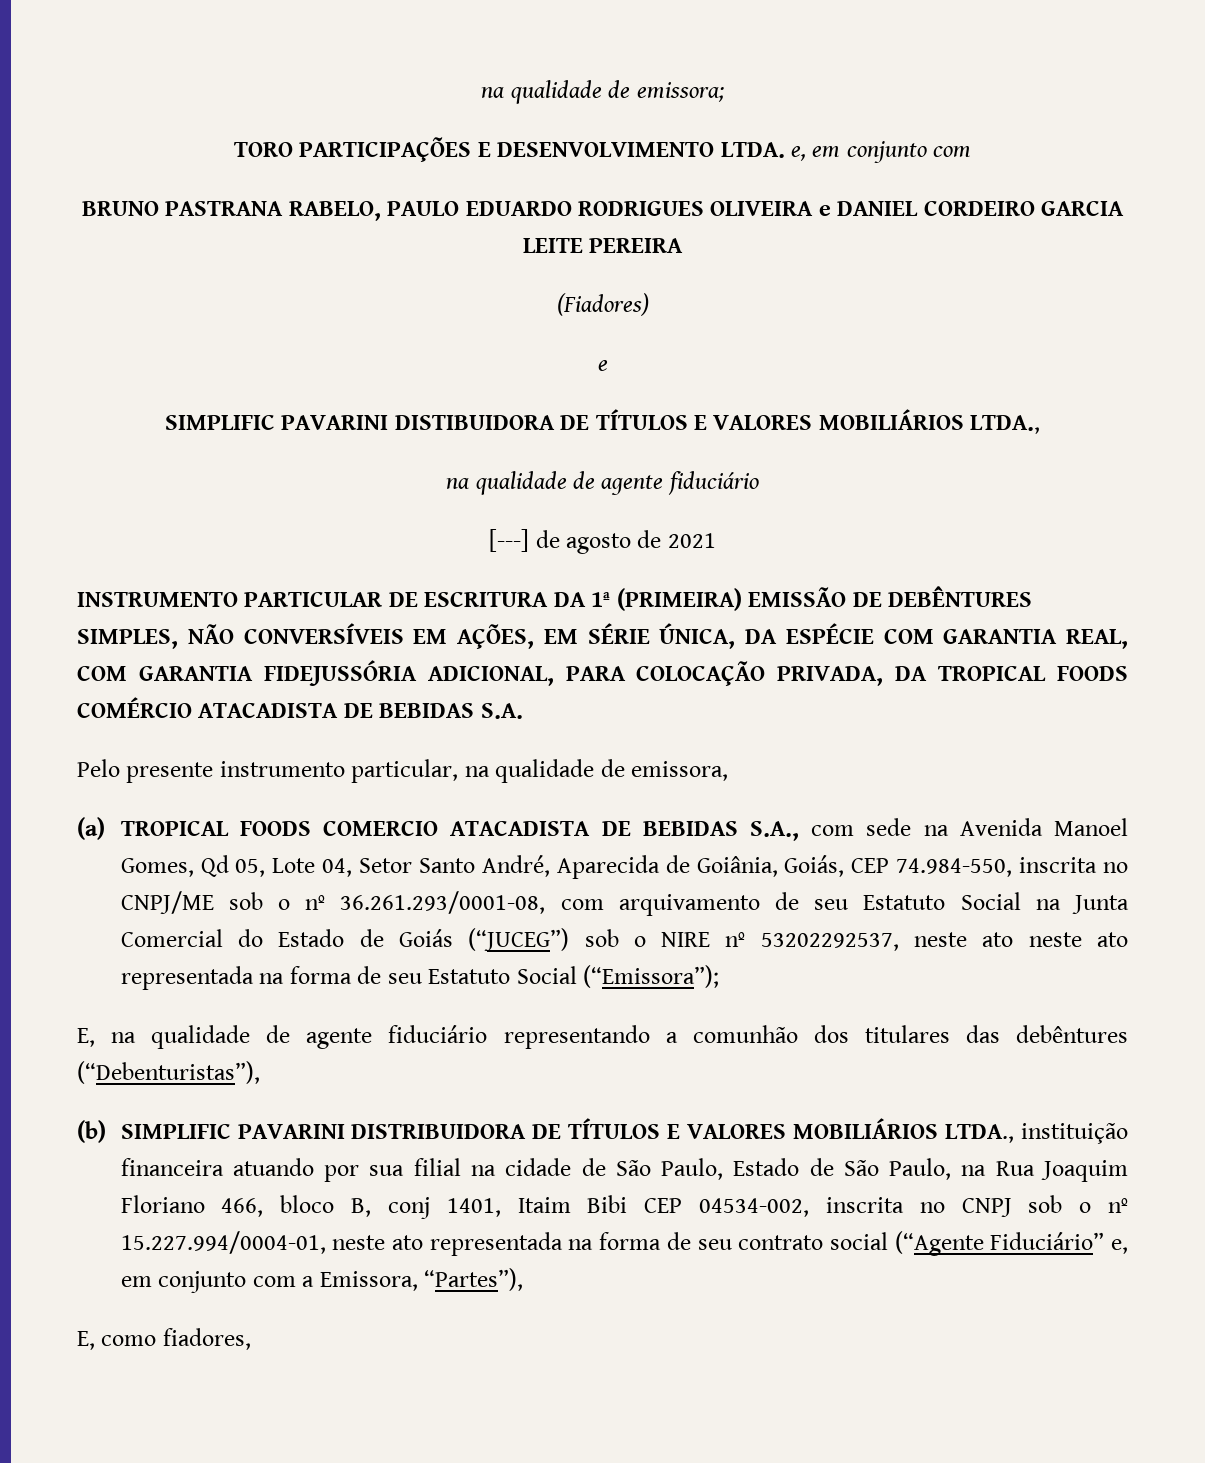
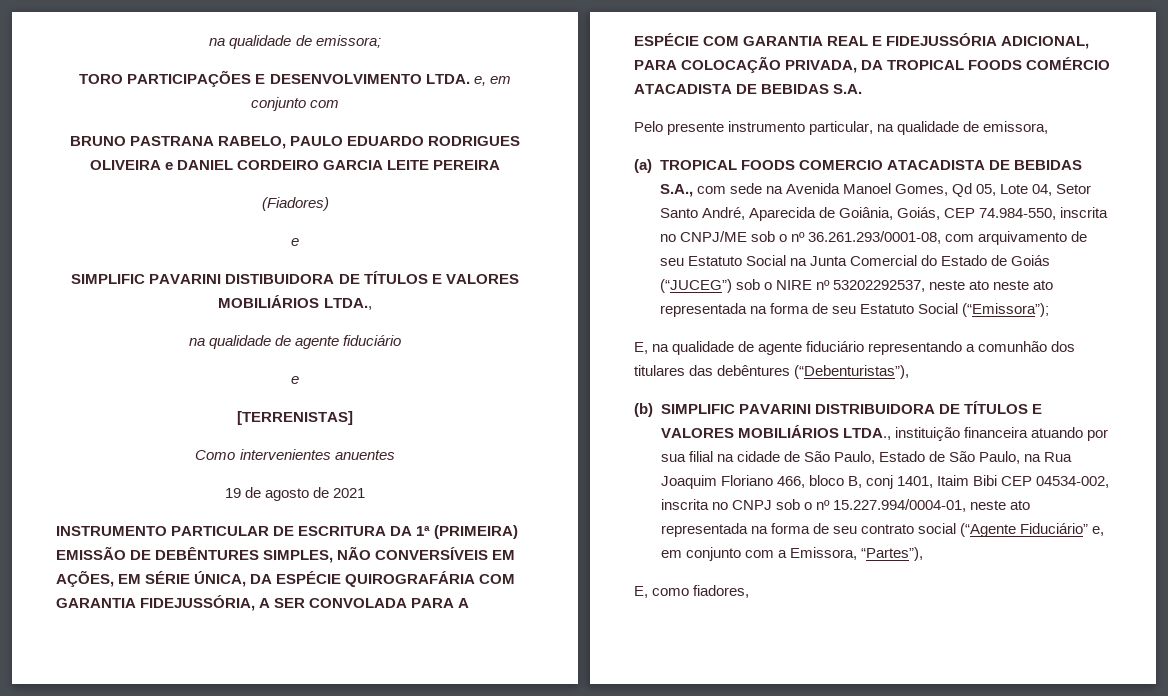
  SIMPLIFIC PAVARINI DISTIBUIDORA DE TÍTULOS E VALORES MOBILIÁRIOS LTDA.,
  na qualidade de agente fiduciário
- [---] de agosto de 2021
+ e
+ [TERRENISTAS]
+ Como intervenientes anuentes
+ 19 de agosto de 2021
- INSTRUMENTO PARTICULAR DE ESCRITURA DA 1ª (PRIMEIRA) EMISSÃO DE DEBÊNTURES SIMPLES, NÃO CONVERSÍVEIS EM AÇÕES, EM SÉRIE ÚNICA, DA ESPÉCIE COM GARANTIA REAL, COM GARANTIA FIDEJUSSÓRIA ADICIONAL, PARA COLOCAÇÃO PRIVADA, DA TROPICAL FOODS COMÉRCIO ATACADISTA DE BEBIDAS S.A.
+ INSTRUMENTO PARTICULAR DE ESCRITURA DA 1ª (PRIMEIRA) EMISSÃO DE DEBÊNTURES SIMPLES, NÃO CONVERSÍVEIS EM AÇÕES, EM SÉRIE ÚNICA, DA ESPÉCIE QUIROGRAFÁRIA COM GARANTIA FIDEJUSSÓRIA, A SER CONVOLADA PARA A ESPÉCIE COM GARANTIA REAL E FIDEJUSSÓRIA ADICIONAL, PARA COLOCAÇÃO PRIVADA, DA TROPICAL FOODS COMÉRCIO ATACADISTA DE BEBIDAS S.A.

